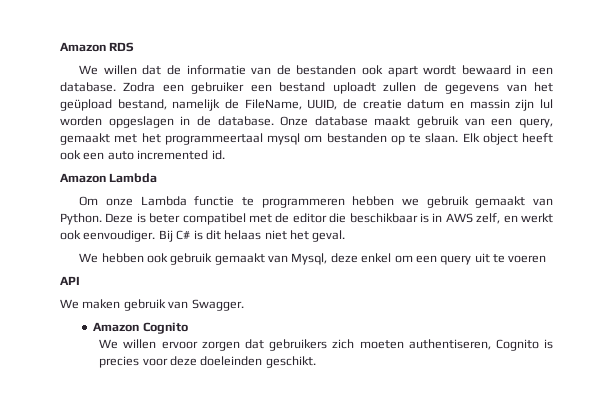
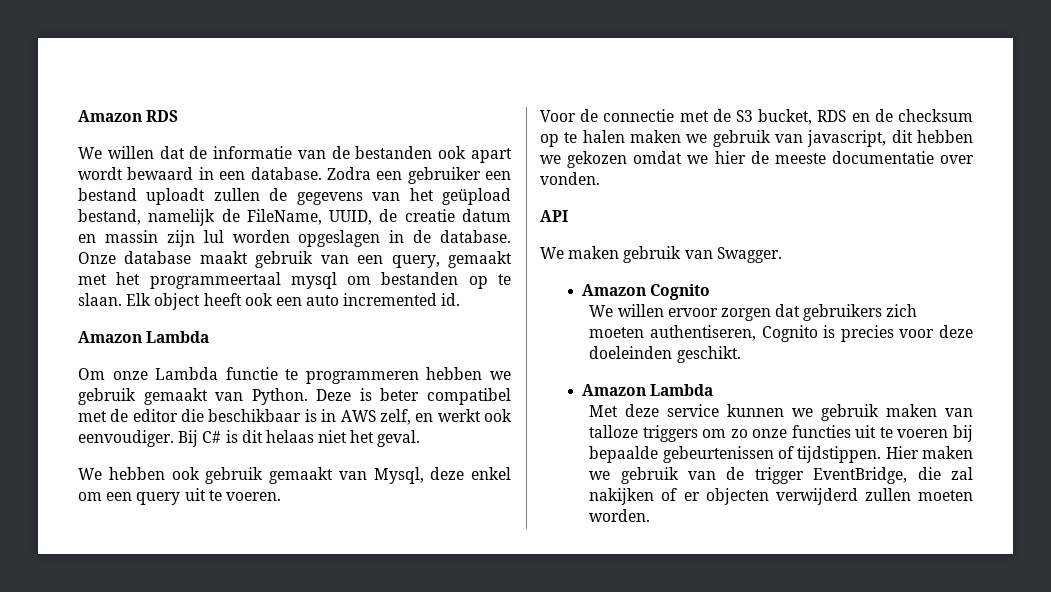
- We hebben ook gebruik gemaakt van Mysql, deze enkel om een query uit te voeren
+ We hebben ook gebruik gemaakt van Mysql, deze enkel om een query uit te voeren.
+ Voor de connectie met de S3 bucket, RDS en de checksum op te halen maken we gebruik van javascript, dit hebben we gekozen omdat we hier de meeste documentatie over vonden.
  We willen ervoor zorgen dat gebruikers zich moeten authentiseren, Cognito is precies voor deze doeleinden geschikt.
+ Amazon Lambda
+ Met deze service kunnen we gebruik maken van talloze triggers om zo onze functies uit te voeren bij bepaalde gebeurtenissen of tijdstippen. Hier maken we gebruik van de trigger EventBridge, die zal nakijken of er objecten verwijderd zullen moeten worden.

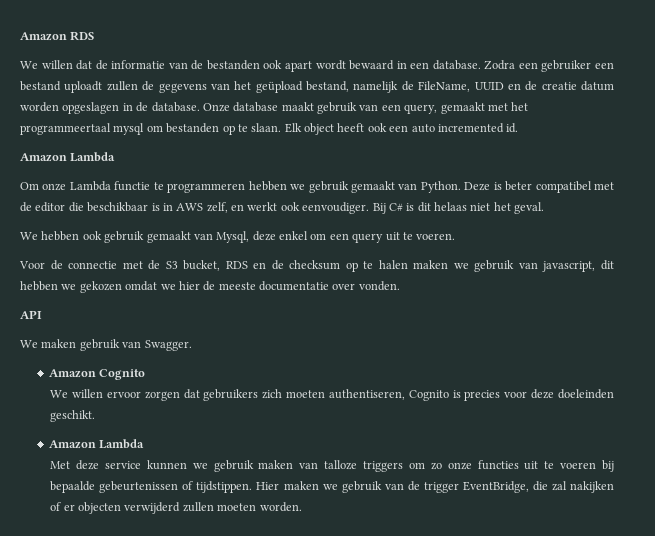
- Zodra een gebruiker een bestand uploadt zullen de gegevens van het geüpload bestand, namelijk de FileName, UUID, de creatie datum en massin zijn lul worden opgeslagen in de database.
+ Zodra een gebruiker een bestand uploadt zullen de gegevens van het geüpload bestand, namelijk de FileName, UUID en de creatie datum worden opgeslagen in de database.

